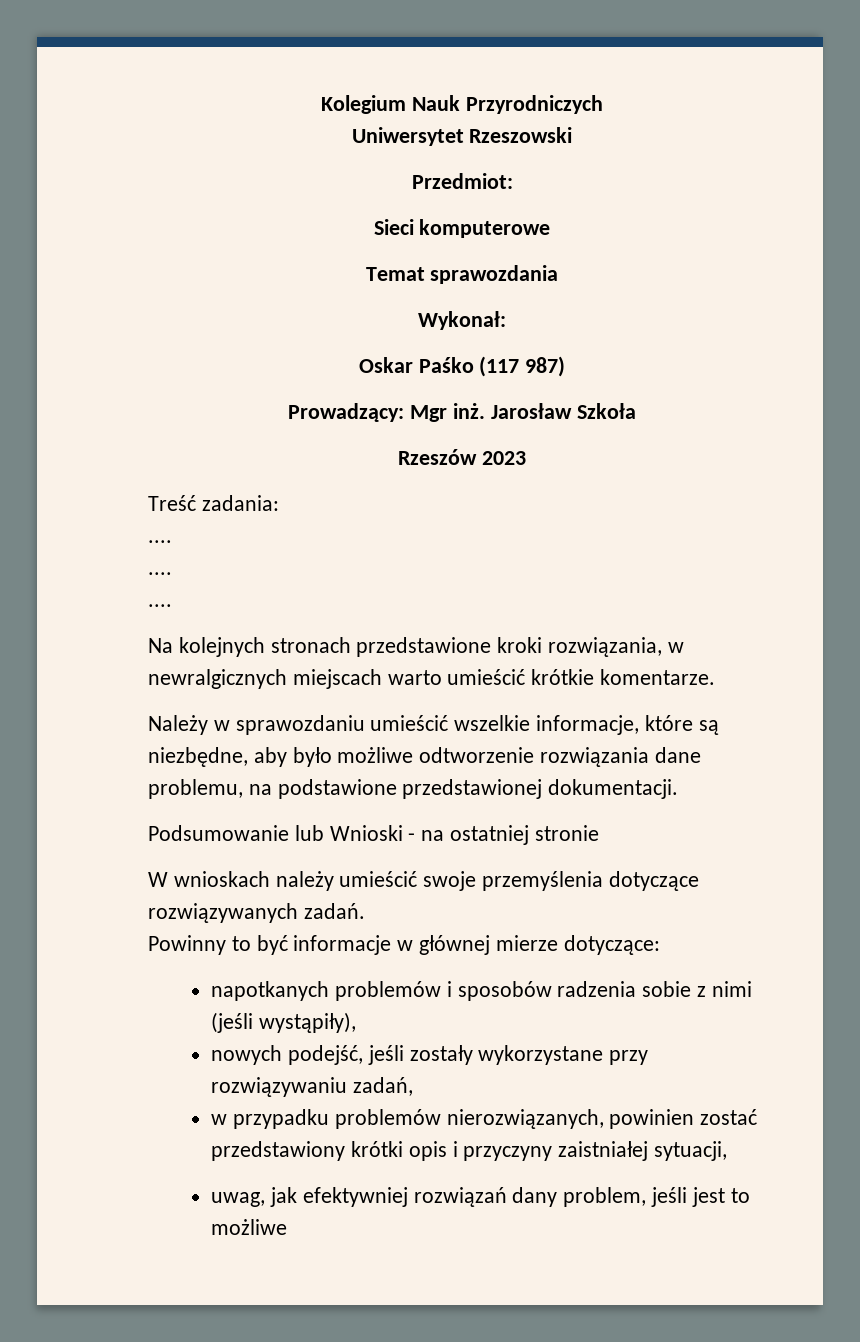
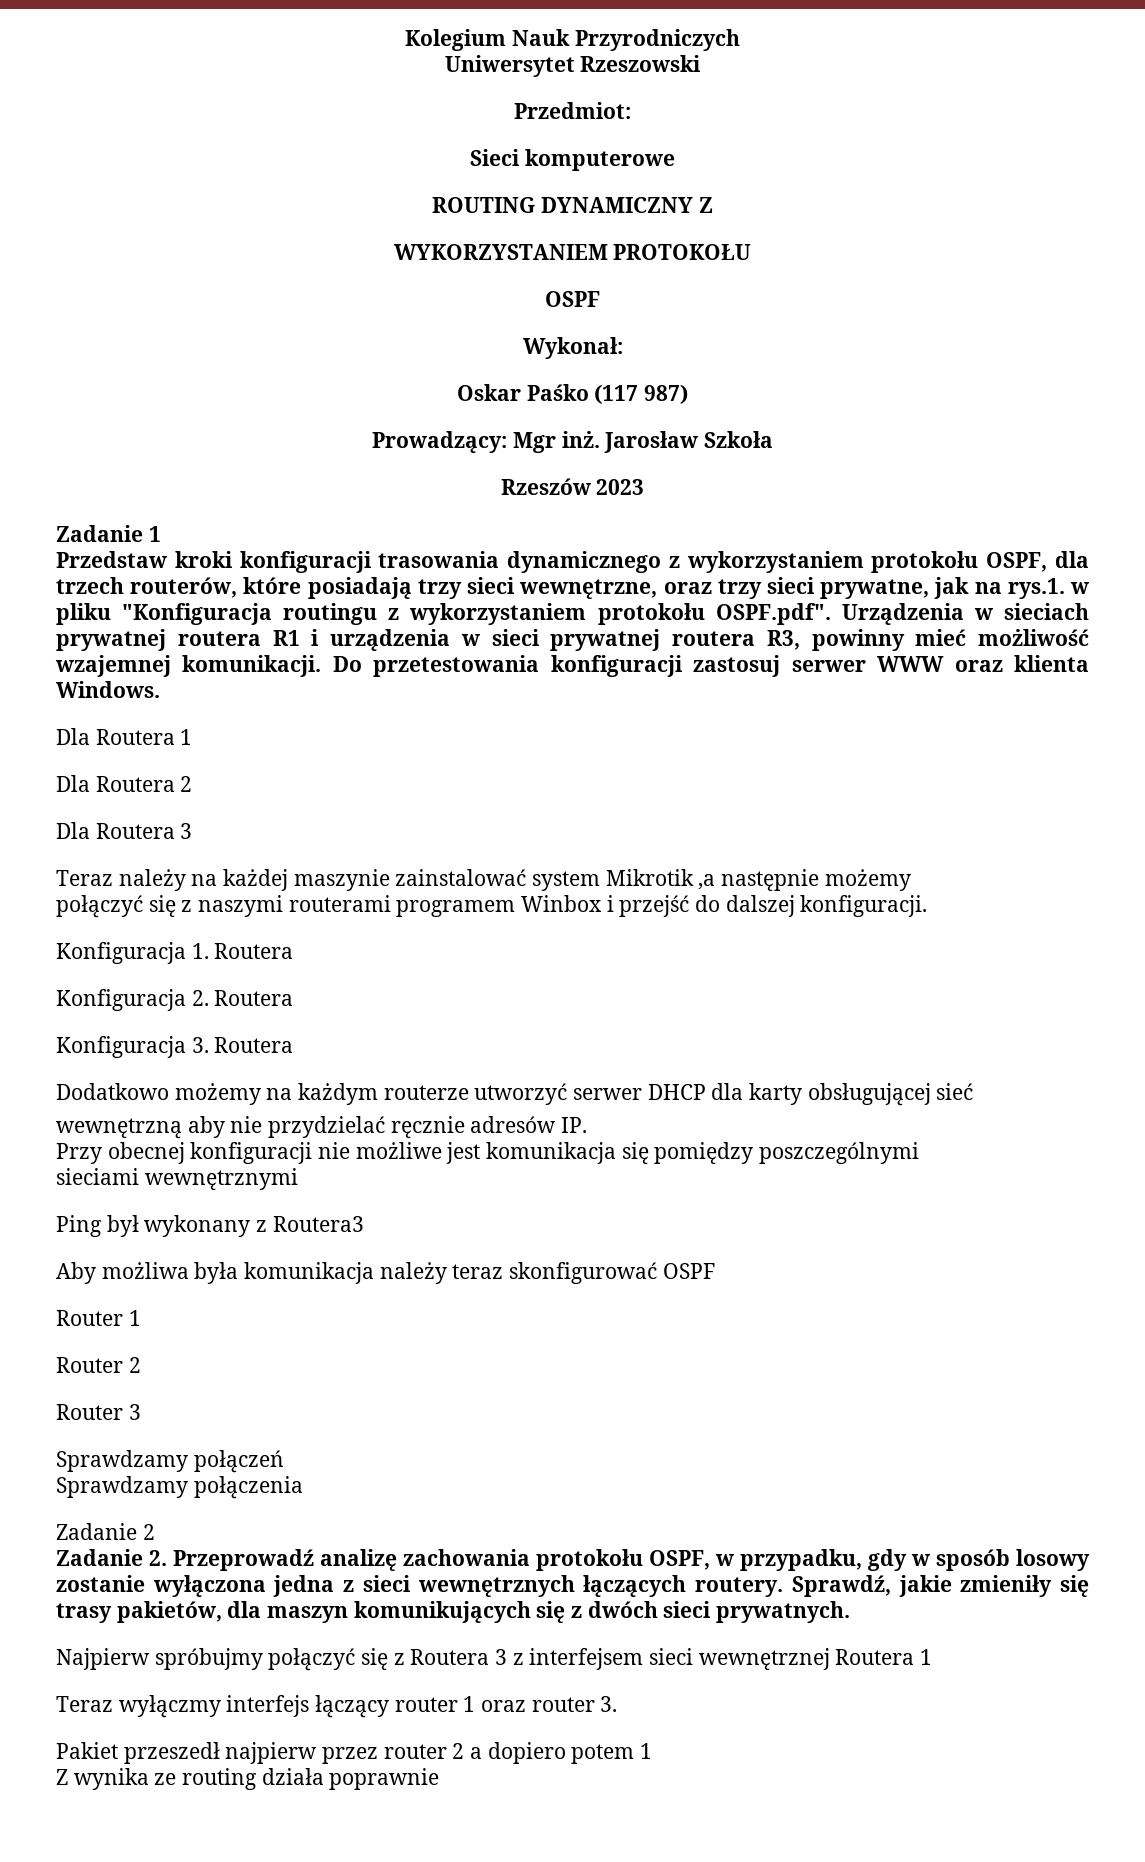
- Temat sprawozdania
+ ROUTING DYNAMICZNY Z
+ WYKORZYSTANIEM PROTOKOŁU
+ OSPF
- Treść zadania:
- ....
- ....
- ....
- Na kolejnych stronach przedstawione kroki rozwiązania, w newralgicznych miejscach warto umieścić krótkie komentarze.
- Należy w sprawozdaniu umieścić wszelkie informacje, które są niezbędne, aby było możliwe odtworzenie rozwiązania dane problemu, na podstawione przedstawionej dokumentacji.
- Podsumowanie lub Wnioski - na ostatniej stronie
- W wnioskach należy umieścić swoje przemyślenia dotyczące rozwiązywanych zadań.
- Powinny to być informacje w głównej mierze dotyczące:
- napotkanych problemów i sposobów radzenia sobie z nimi (jeśli wystąpiły),
- nowych podejść, jeśli zostały wykorzystane przy rozwiązywaniu zadań,
- w przypadku problemów nierozwiązanych, powinien zostać przedstawiony krótki opis i przyczyny zaistniałej sytuacji,
- uwag, jak efektywniej rozwiązań dany problem, jeśli jest to możliwe
+ Zadanie 1
+ Przedstaw kroki konfiguracji trasowania dynamicznego z wykorzystaniem protokołu OSPF, dla trzech routerów, które posiadają trzy sieci wewnętrzne, oraz trzy sieci prywatne, jak na rys.1. w pliku "Konfiguracja routingu z wykorzystaniem protokołu OSPF.pdf". Urządzenia w sieciach prywatnej routera R1 i urządzenia w sieci prywatnej routera R3, powinny mieć możliwość wzajemnej komunikacji. Do przetestowania konfiguracji zastosuj serwer WWW oraz klienta Windows.
+ Dla Routera 1
+ Dla Routera 2
+ Dla Routera 3
+ Teraz należy na każdej maszynie zainstalować system Mikrotik ,a następnie możemy
+ połączyć się z naszymi routerami programem Winbox i przejść do dalszej konfiguracji.
+ Konfiguracja 1. Routera
+ Konfiguracja 2. Routera
+ Konfiguracja 3. Routera
+ Dodatkowo możemy na każdym routerze utworzyć serwer DHCP dla karty obsługującej sieć
+ wewnętrzną aby nie przydzielać ręcznie adresów IP.
+ Przy obecnej konfiguracji nie możliwe jest komunikacja się pomiędzy poszczególnymi
+ sieciami wewnętrznymi
+ Ping był wykonany z Routera3
+ Aby możliwa była komunikacja należy teraz skonfigurować OSPF
+ Router 1
+ Router 2
+ Router 3
+ Sprawdzamy połączeń
+ Sprawdzamy połączenia
+ Zadanie 2
+ Zadanie 2. Przeprowadź analizę zachowania protokołu OSPF, w przypadku, gdy w sposób losowy zostanie wyłączona jedna z sieci wewnętrznych łączących routery. Sprawdź, jakie zmieniły się trasy pakietów, dla maszyn komunikujących się z dwóch sieci prywatnych.
+ Najpierw spróbujmy połączyć się z Routera 3 z interfejsem sieci wewnętrznej Routera 1
+ Teraz wyłączmy interfejs łączący router 1 oraz router 3.
+ Pakiet przeszedł najpierw przez router 2 a dopiero potem 1
+ Z wynika ze routing działa poprawnie

